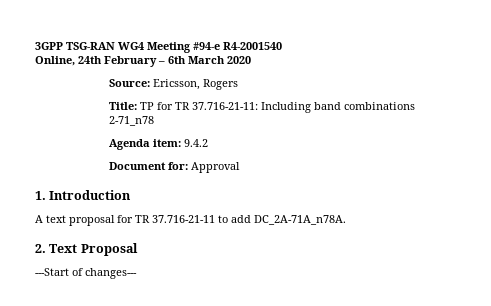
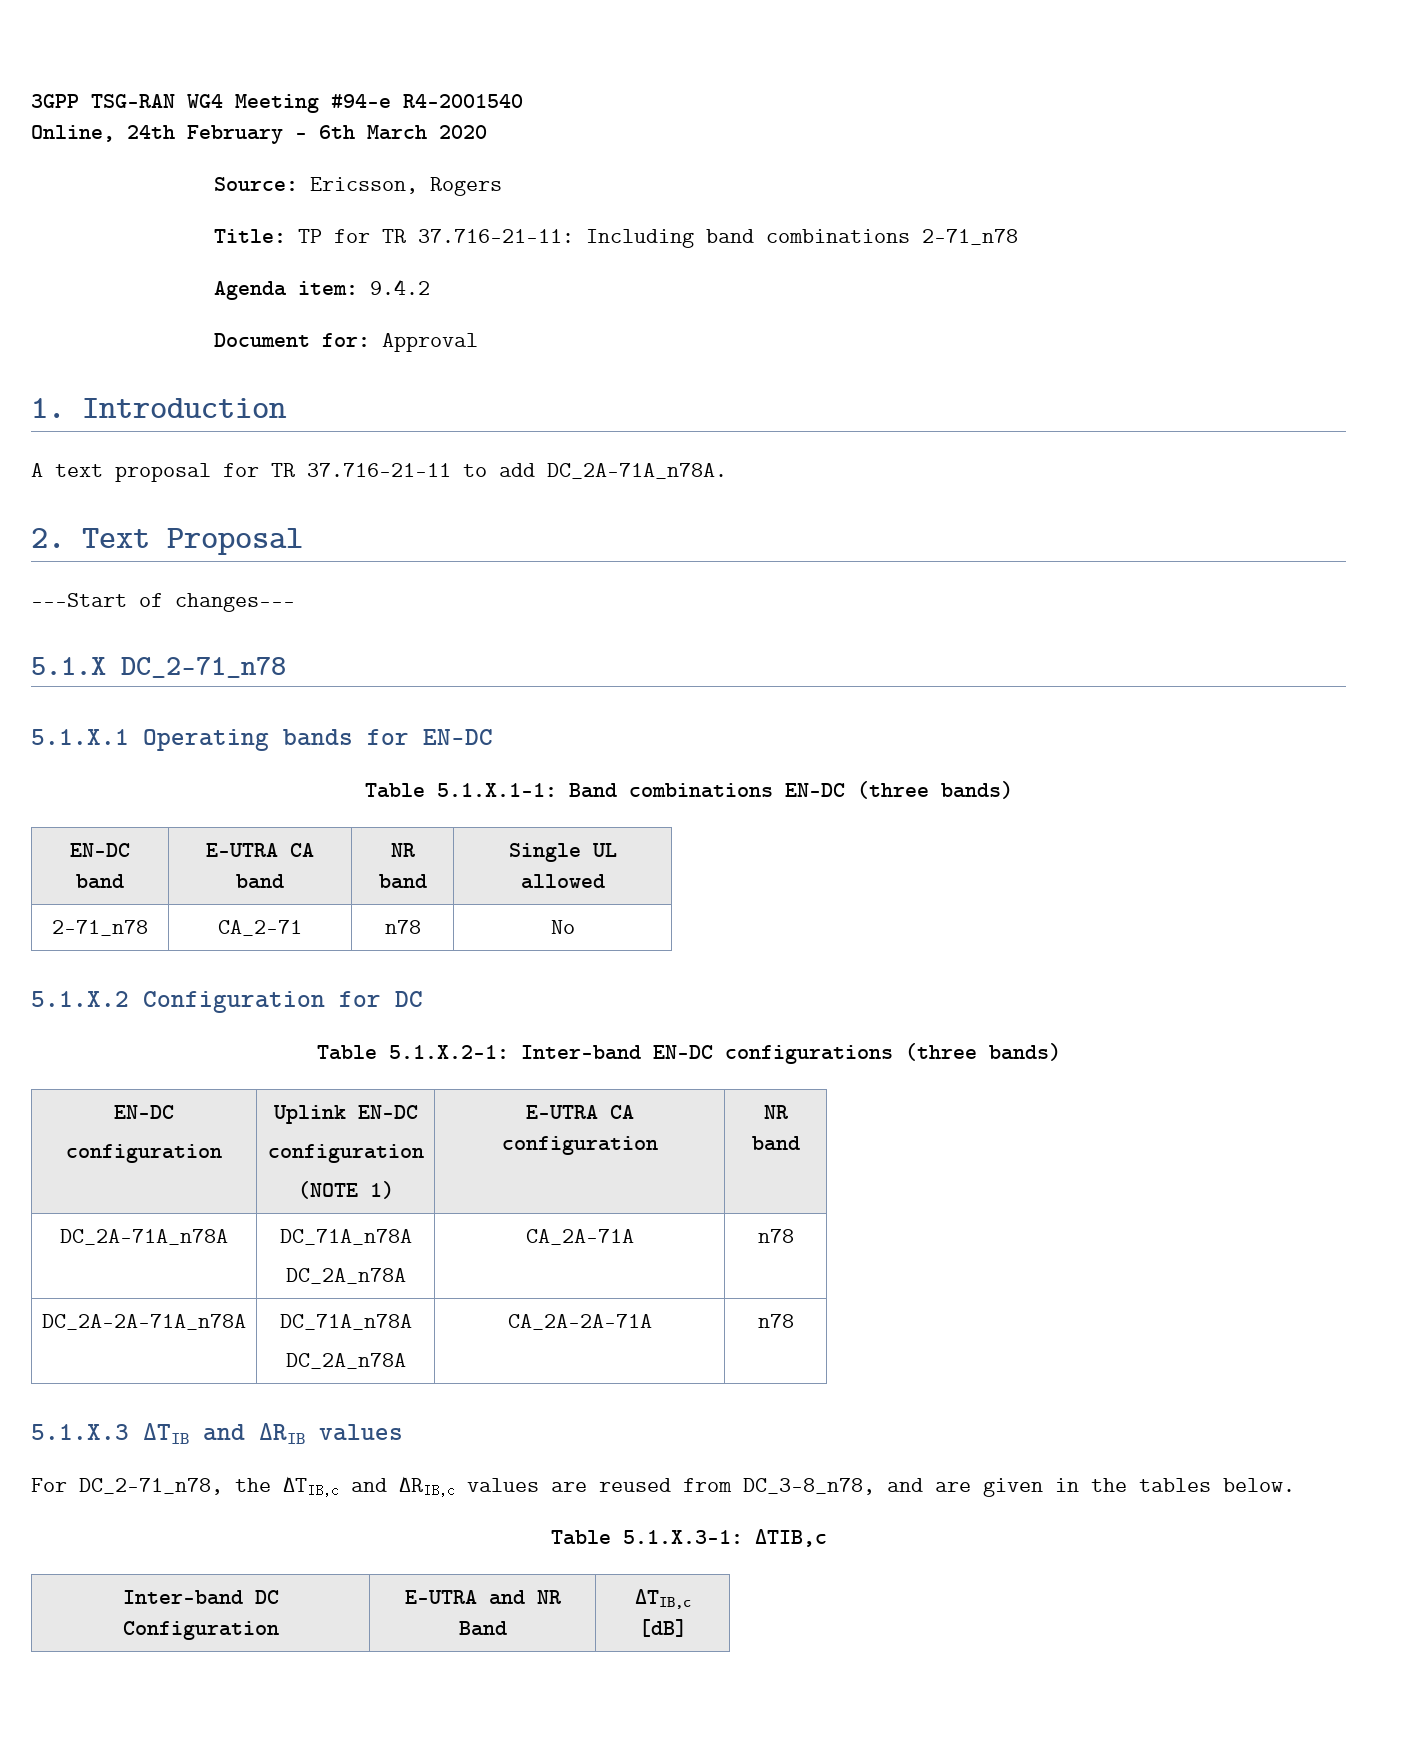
+ 5.1.X DC_2-71_n78
+ 5.1.X.1 Operating bands for EN-DC
+ Table 5.1.X.1-1: Band combinations EN-DC (three bands)
+ EN-DC band | E-UTRA CA band | NR band | Single UL allowed
+ 2-71_n78 | CA_2-71 | n78 | No
+ 5.1.X.2 Configuration for DC
+ Table 5.1.X.2-1: Inter-band EN-DC configurations (three bands)
+ EN-DC
+ configuration | Uplink EN-DC
+ configuration
+ (NOTE 1) | E-UTRA CA configuration | NR band
+ DC_2A-71A_n78A | DC_71A_n78A
+ DC_2A_n78A | CA_2A-71A | n78
+ DC_2A-2A-71A_n78A | DC_71A_n78A
+ DC_2A_n78A | CA_2A-2A-71A | n78
+ 5.1.X.3 ∆TIB and ∆RIB values
+ For DC_2-71_n78, the ΔTIB,c and ΔRIB,c values are reused from DC_3-8_n78, and are given in the tables below.
+ Table 5.1.X.3-1: ΔTIB,c
+ Inter-band DC Configuration | E-UTRA and NR Band | ΔTIB,c [dB]

